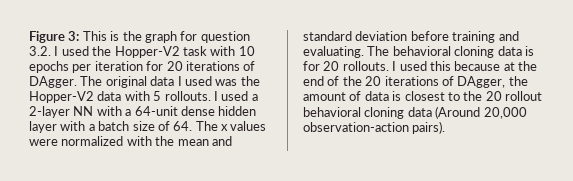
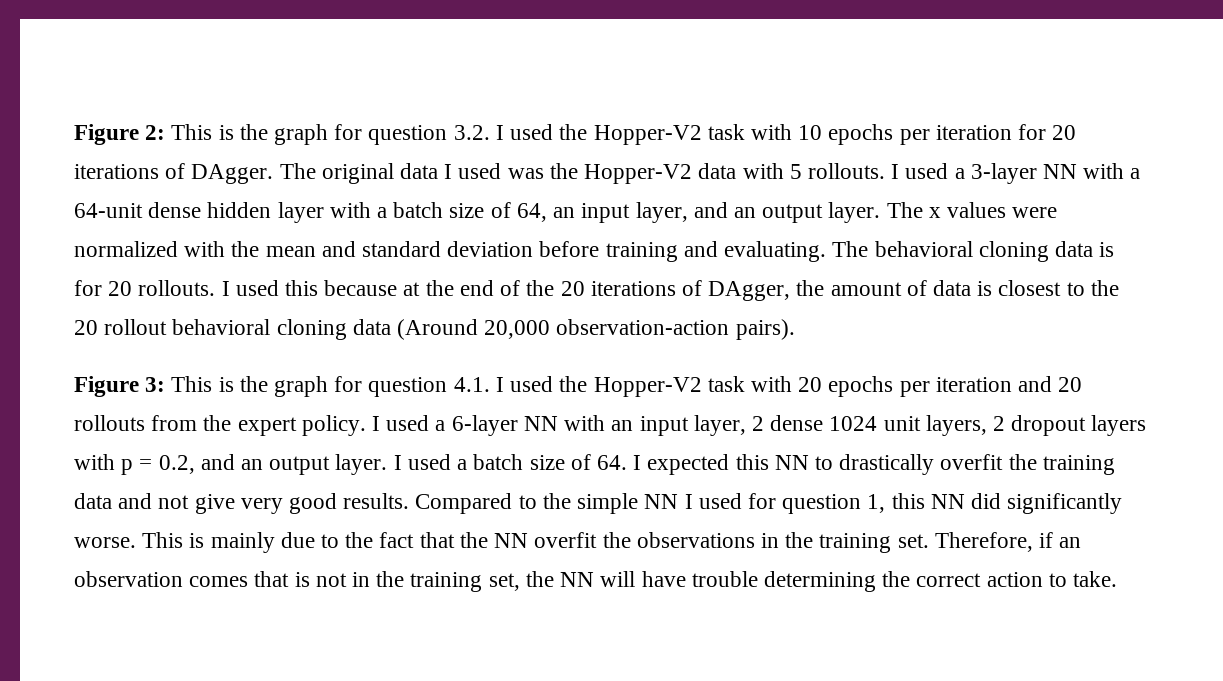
- Figure 3: This is the graph for question 3.2. I used the Hopper-V2 task with 10 epochs per iteration for 20 iterations of DAgger.
+ Figure 2: This is the graph for question 3.2. I used the Hopper-V2 task with 10 epochs per iteration for 20 iterations of DAgger.
- I used a 2-layer NN with a 64-unit dense hidden layer with a batch size of 64. The x values were normalized with the mean and standard deviation before training and evaluating.
+ I used a 3-layer NN with a 64-unit dense hidden layer with a batch size of 64, an input layer, and an output layer. The x values were normalized with the mean and standard deviation before training and evaluating.
+ Figure 3: This is the graph for question 4.1. I used the Hopper-V2 task with 20 epochs per iteration and 20 rollouts from the expert policy. I used a 6-layer NN with an input layer, 2 dense 1024 unit layers, 2 dropout layers with p = 0.2, and an output layer. I used a batch size of 64. I expected this NN to drastically overfit the training data and not give very good results. Compared to the simple NN I used for question 1, this NN did significantly worse. This is mainly due to the fact that the NN overfit the observations in the training set. Therefore, if an observation comes that is not in the training set, the NN will have trouble determining the correct action to take.

